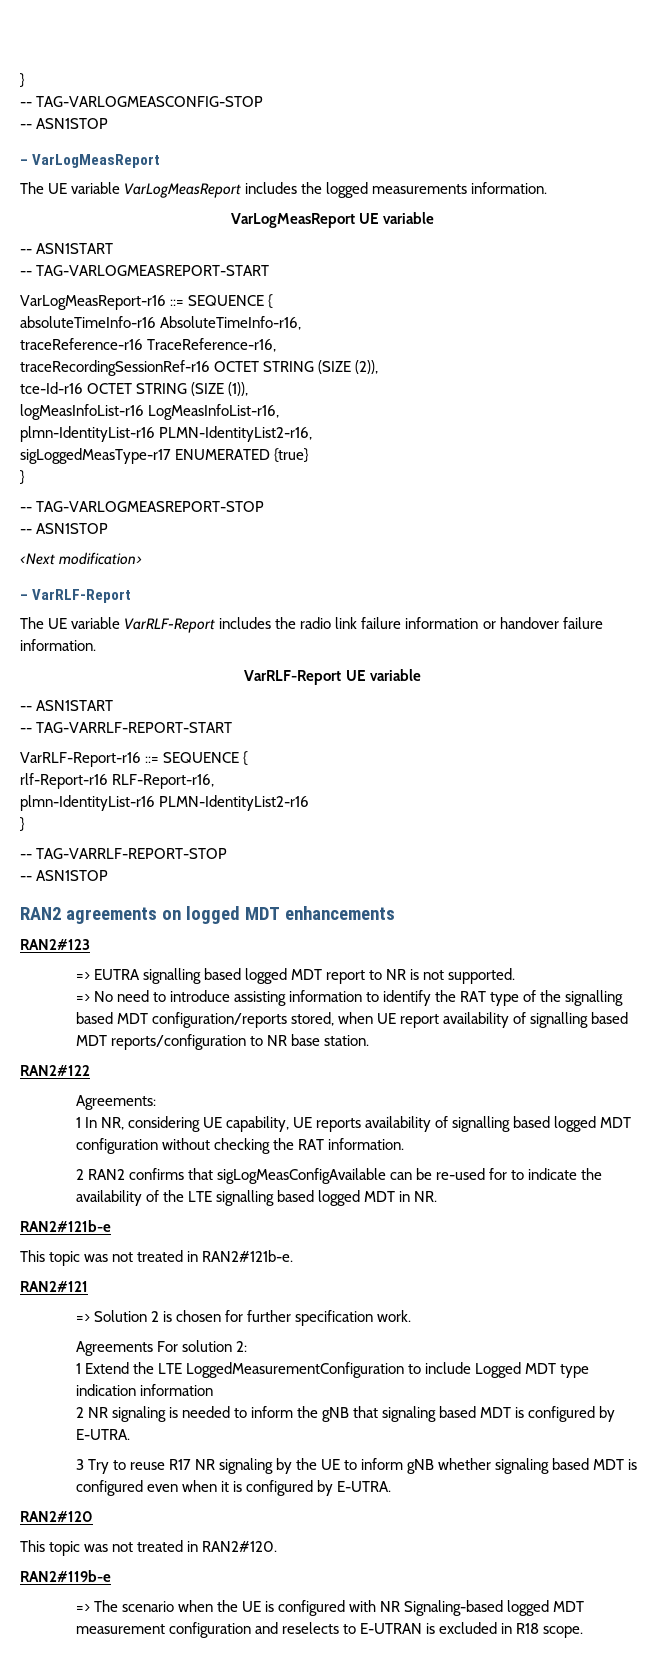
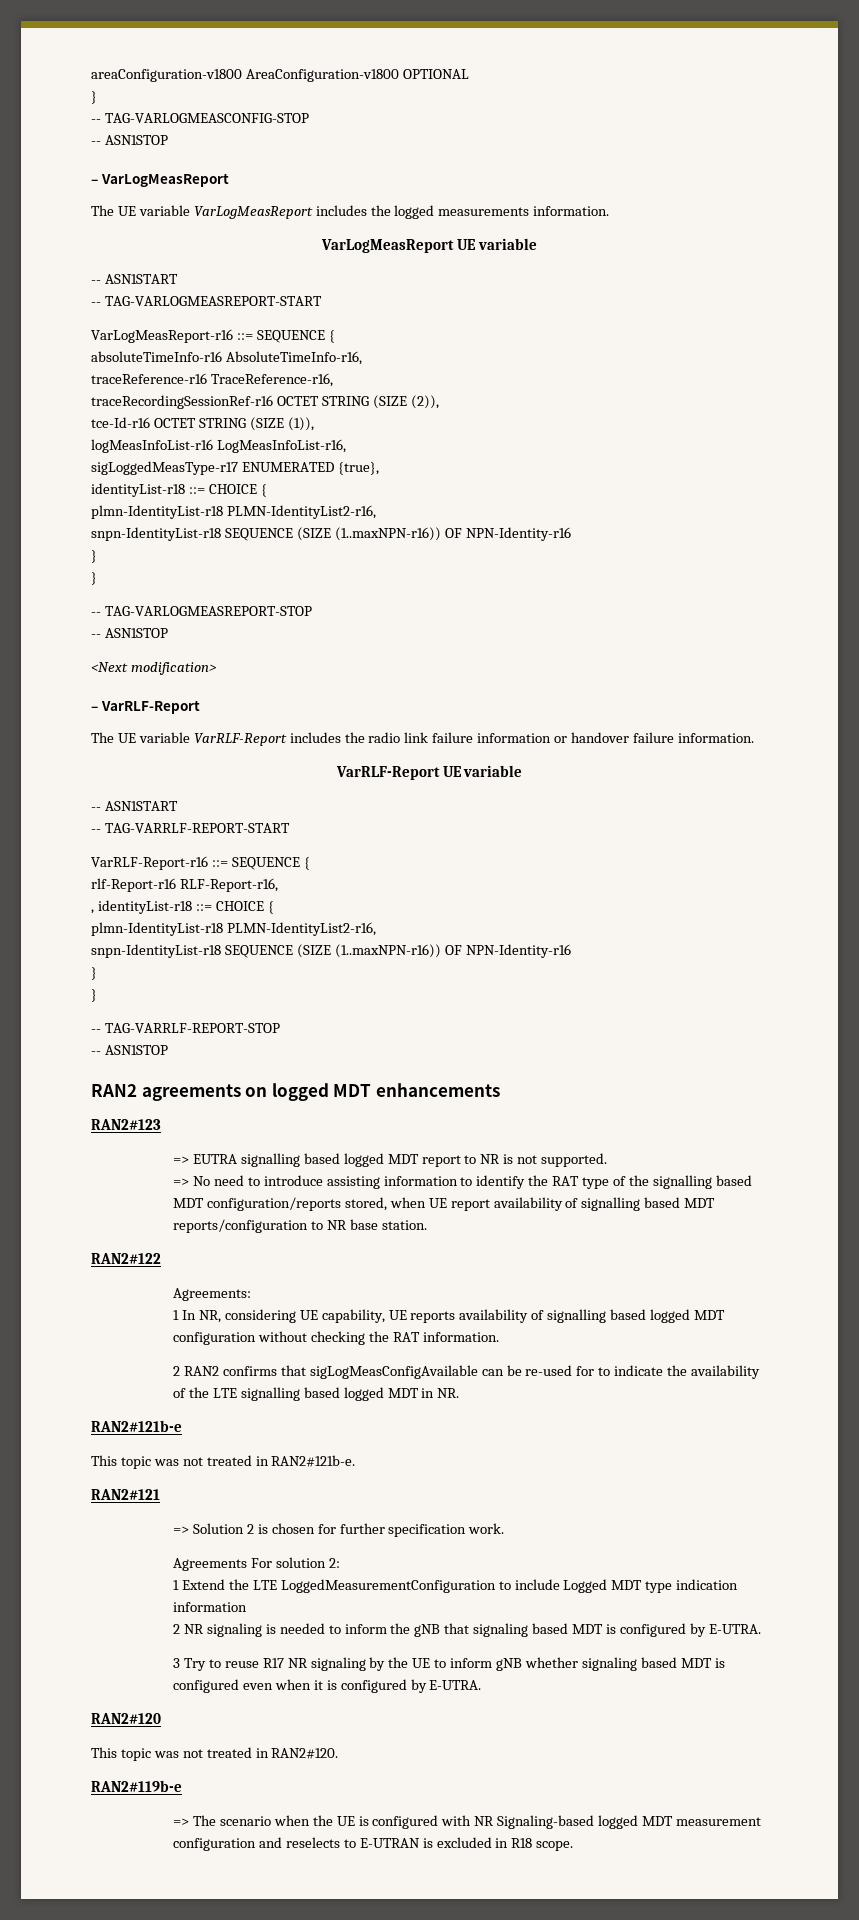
+ areaConfiguration-v1800 AreaConfiguration-v1800 OPTIONAL
- plmn-IdentityList-r16 PLMN-IdentityList2-r16,
- sigLoggedMeasType-r17 ENUMERATED {true}
+ sigLoggedMeasType-r17 ENUMERATED {true},
+ identityList-r18 ::= CHOICE {
+ plmn-IdentityList-r18 PLMN-IdentityList2-r16,
+ snpn-IdentityList-r18 SEQUENCE (SIZE (1..maxNPN-r16)) OF NPN-Identity-r16
+ }
- plmn-IdentityList-r16 PLMN-IdentityList2-r16
+ , identityList-r18 ::= CHOICE {
+ plmn-IdentityList-r18 PLMN-IdentityList2-r16,
+ snpn-IdentityList-r18 SEQUENCE (SIZE (1..maxNPN-r16)) OF NPN-Identity-r16
+ }

